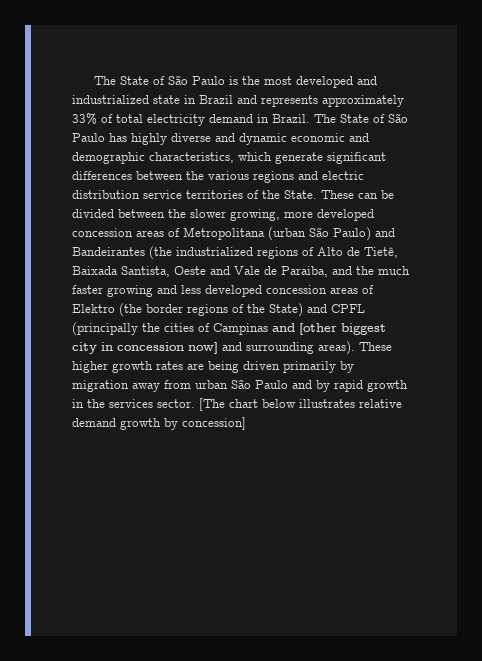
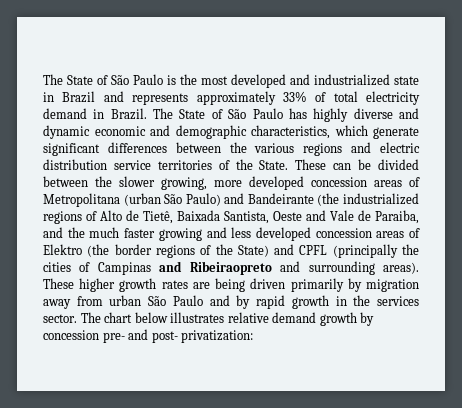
- These can be divided between the slower growing, more developed concession areas of Metropolitana (urban São Paulo) and Bandeirantes (the industrialized regions of Alto de Tietê, Baixada Santista, Oeste and Vale de Paraiba, and the much faster growing and less developed concession areas of Elektro (the border regions of the State) and CPFL (principally the cities of Campinas and [other biggest city in concession now] and surrounding areas).
+ These can be divided between the slower growing, more developed concession areas of Metropolitana (urban São Paulo) and Bandeirante (the industrialized regions of Alto de Tietê, Baixada Santista, Oeste and Vale de Paraiba, and the much faster growing and less developed concession areas of Elektro (the border regions of the State) and CPFL (principally the cities of Campinas and Ribeiraopreto and surrounding areas).
- [The chart below illustrates relative demand growth by concession]
+ The chart below illustrates relative demand growth by concession pre- and post- privatization:

